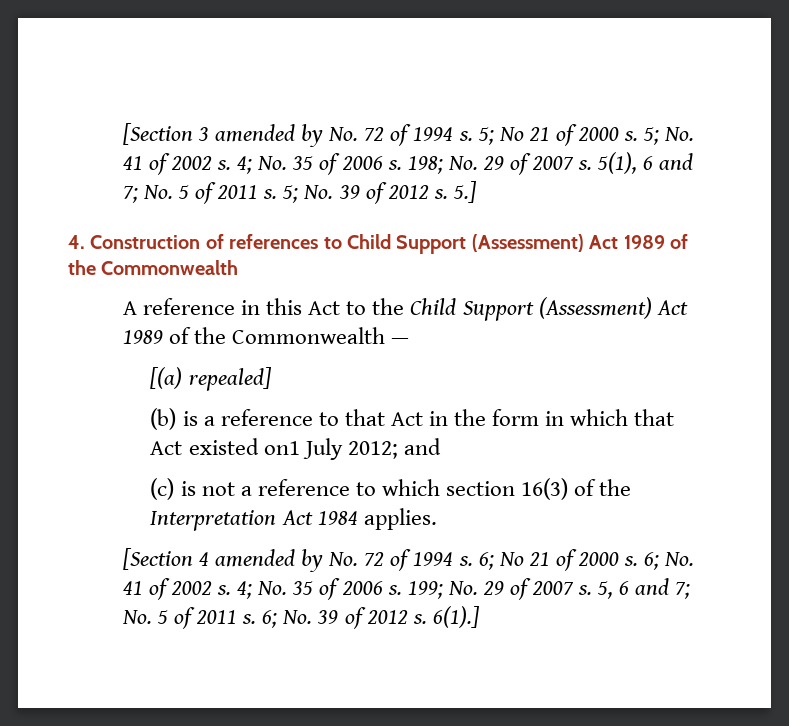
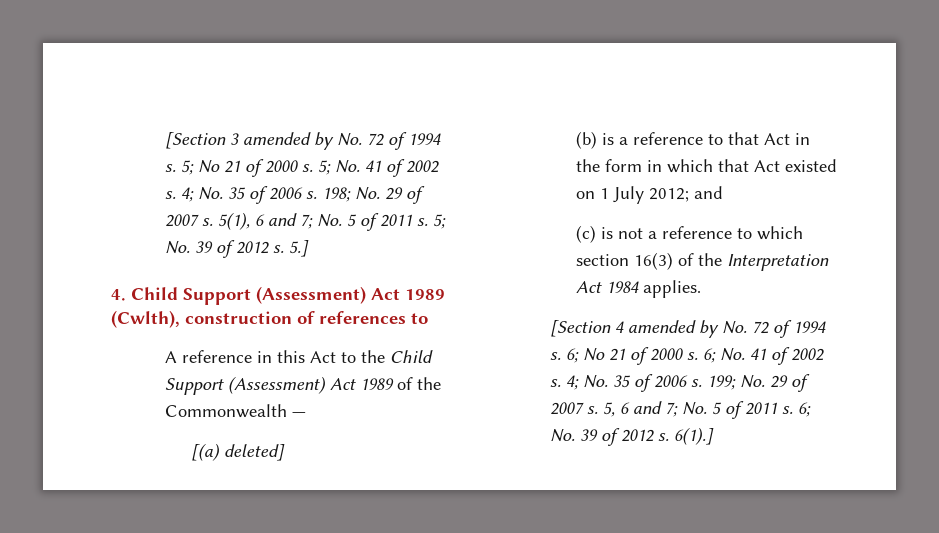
- 4. Construction of references to Child Support (Assessment) Act 1989 of the Commonwealth
+ 4. Child Support (Assessment) Act 1989 (Cwlth), construction of references to
- [(a) repealed]
+ [(a) deleted]
- (b) is a reference to that Act in the form in which that Act existed on1 July 2012; and
+ (b) is a reference to that Act in the form in which that Act existed on 1 July 2012; and

